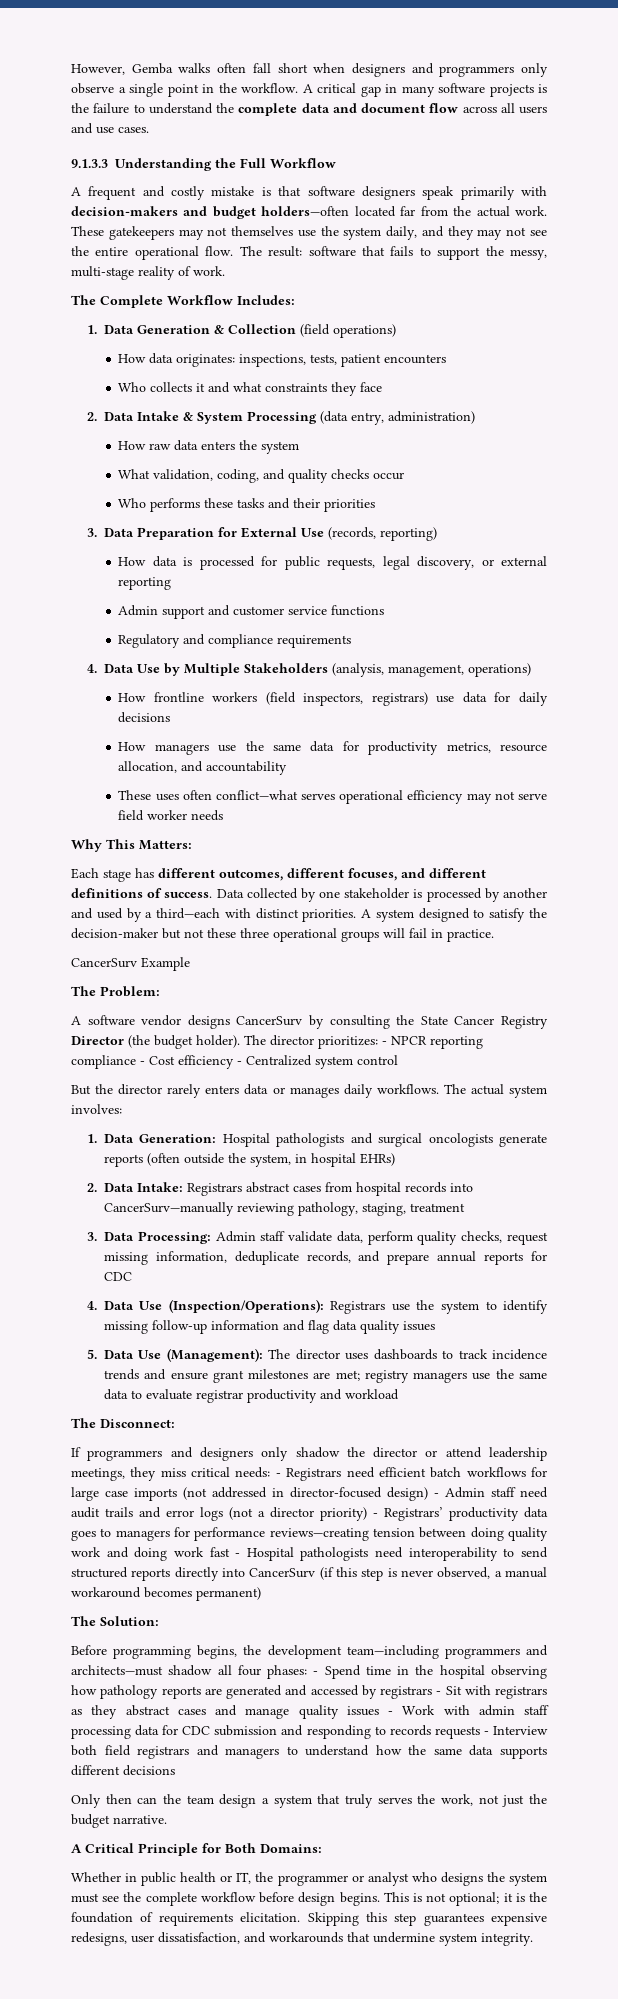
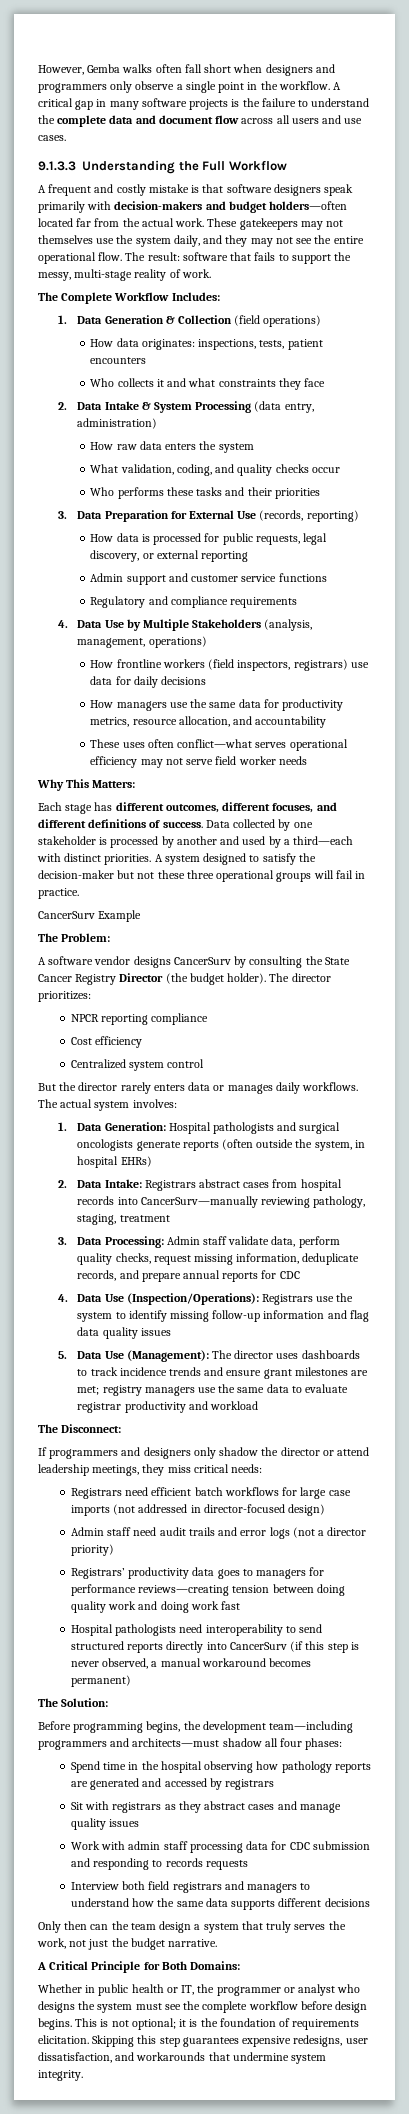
- The director prioritizes: - NPCR reporting compliance - Cost efficiency - Centralized system control
+ The director prioritizes:
+ NPCR reporting compliance
+ Cost efficiency
+ Centralized system control
- If programmers and designers only shadow the director or attend leadership meetings, they miss critical needs: - Registrars need efficient batch workflows for large case imports (not addressed in director-focused design) - Admin staff need audit trails and error logs (not a director priority) - Registrars’ productivity data goes to managers for performance reviews—creating tension between doing quality work and doing work fast - Hospital pathologists need interoperability to send structured reports directly into CancerSurv (if this step is never observed, a manual workaround becomes permanent)
+ If programmers and designers only shadow the director or attend leadership meetings, they miss critical needs:
+ Registrars need efficient batch workflows for large case imports (not addressed in director-focused design)
+ Admin staff need audit trails and error logs (not a director priority)
+ Registrars’ productivity data goes to managers for performance reviews—creating tension between doing quality work and doing work fast
+ Hospital pathologists need interoperability to send structured reports directly into CancerSurv (if this step is never observed, a manual workaround becomes permanent)
- Before programming begins, the development team—including programmers and architects—must shadow all four phases: - Spend time in the hospital observing how pathology reports are generated and accessed by registrars - Sit with registrars as they abstract cases and manage quality issues - Work with admin staff processing data for CDC submission and responding to records requests - Interview both field registrars and managers to understand how the same data supports different decisions
+ Before programming begins, the development team—including programmers and architects—must shadow all four phases:
+ Spend time in the hospital observing how pathology reports are generated and accessed by registrars
+ Sit with registrars as they abstract cases and manage quality issues
+ Work with admin staff processing data for CDC submission and responding to records requests
+ Interview both field registrars and managers to understand how the same data supports different decisions

